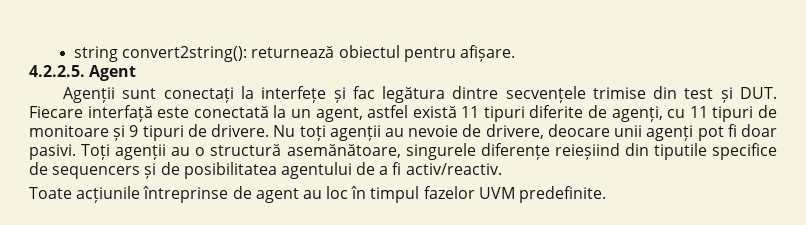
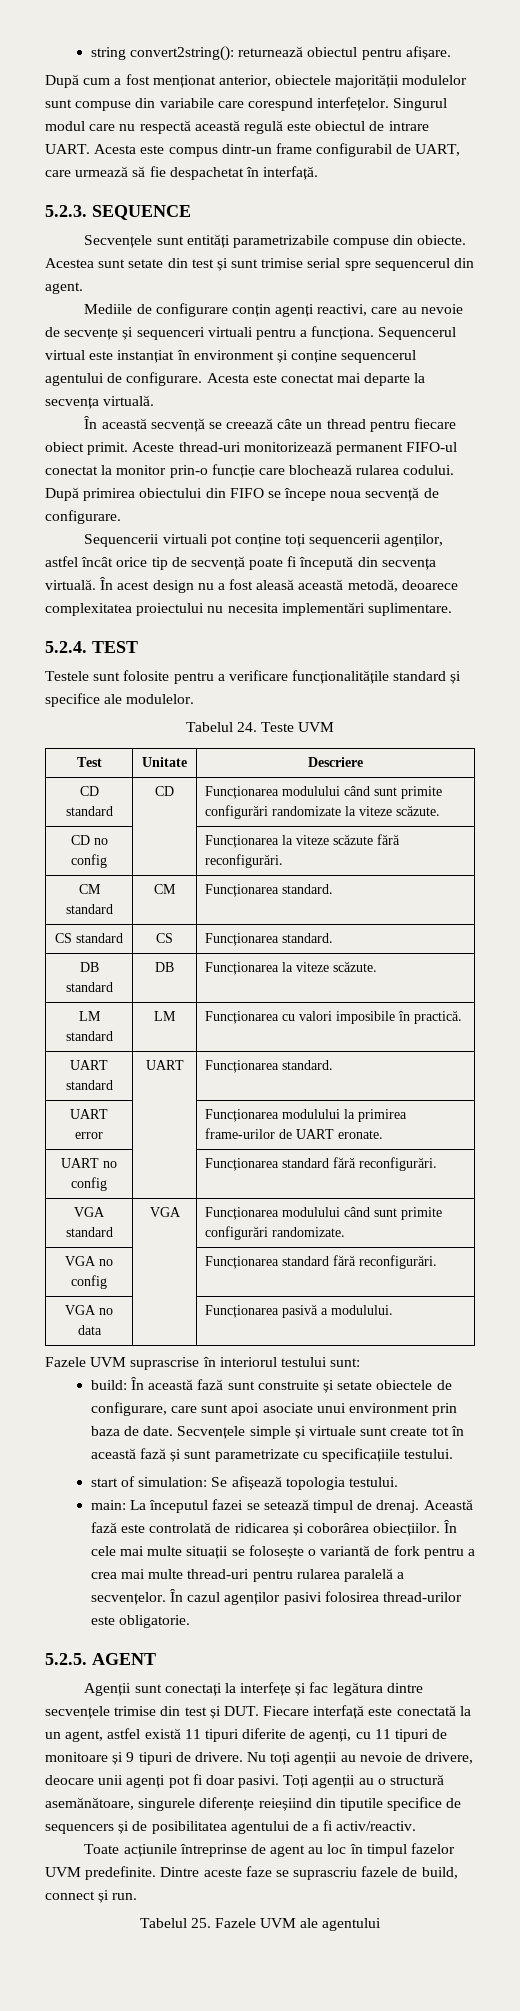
- 4.2.2.5. Agent
+ După cum a fost menționat anterior, obiectele majorității modulelor sunt compuse din variabile care corespund interfețelor. Singurul modul care nu respectă această regulă este obiectul de intrare UART. Acesta este compus dintr-un frame configurabil de UART, care urmează să fie despachetat în interfață.
+ 5.2.3. SEQUENCE
+ Secvențele sunt entități parametrizabile compuse din obiecte. Acestea sunt setate din test și sunt trimise serial spre sequencerul din agent.
+ Mediile de configurare conțin agenți reactivi, care au nevoie de secvențe și sequenceri virtuali pentru a funcționa. Sequencerul virtual este instanțiat în environment și conține sequencerul agentului de configurare. Acesta este conectat mai departe la secvența virtuală.
+ În această secvență se creează câte un thread pentru fiecare obiect primit. Aceste thread-uri monitorizează permanent FIFO-ul conectat la monitor prin-o funcție care blochează rularea codului. După primirea obiectului din FIFO se începe noua secvență de configurare.
+ Sequencerii virtuali pot conține toți sequencerii agenților, astfel încât orice tip de secvență poate fi începută din secvența virtuală. În acest design nu a fost aleasă această metodă, deoarece complexitatea proiectului nu necesita implementări suplimentare.
+ 5.2.4. TEST
+ Testele sunt folosite pentru a verificare funcționalitățile standard și specifice ale modulelor.
+ Tabelul 24. Teste UVM
+ Test | Unitate | Descriere
+ CD standard | CD | Funcționarea modulului când sunt primite configurări randomizate la viteze scăzute.
+ CD no config | | Funcționarea la viteze scăzute fără reconfigurări.
+ CM standard | CM | Funcționarea standard.
+ CS standard | CS | Funcționarea standard.
+ DB standard | DB | Funcționarea la viteze scăzute.
+ LM standard | LM | Funcționarea cu valori imposibile în practică.
+ UART standard | UART | Funcționarea standard.
+ UART error | | Funcționarea modulului la primirea frame-urilor de UART eronate.
+ UART no config | | Funcționarea standard fără reconfigurări.
+ VGA standard | VGA | Funcționarea modulului când sunt primite configurări randomizate.
+ VGA no config | | Funcționarea standard fără reconfigurări.
+ VGA no data | | Funcționarea pasivă a modulului.
+ Fazele UVM suprascrise în interiorul testului sunt:
+ build: În această fază sunt construite și setate obiectele de configurare, care sunt apoi asociate unui environment prin baza de date. Secvențele simple și virtuale sunt create tot în această fază și sunt parametrizate cu specificațiile testului.
+ start of simulation: Se afișează topologia testului.
+ main: La începutul fazei se setează timpul de drenaj. Această fază este controlată de ridicarea și coborârea obiecțiilor. În cele mai multe situații se folosește o variantă de fork pentru a crea mai multe thread-uri pentru rularea paralelă a secvențelor. În cazul agenților pasivi folosirea thread-urilor este obligatorie.
+ 5.2.5. AGENT
+ Dintre aceste faze se suprascriu fazele de build, connect și run.
+ Tabelul 25. Fazele UVM ale agentului

